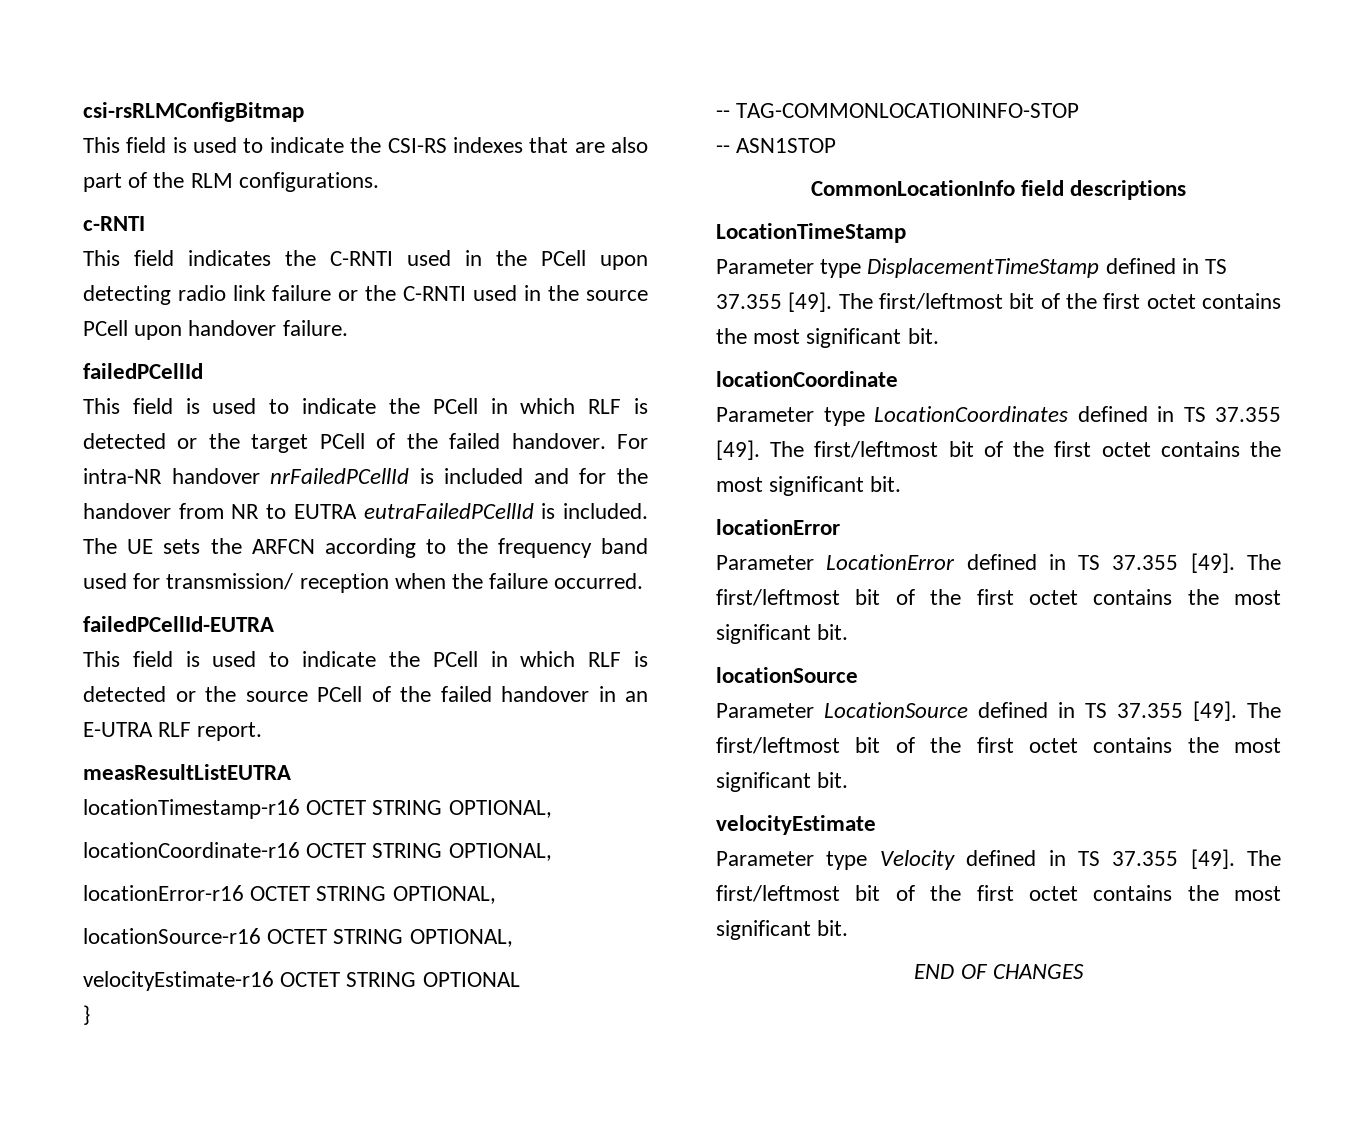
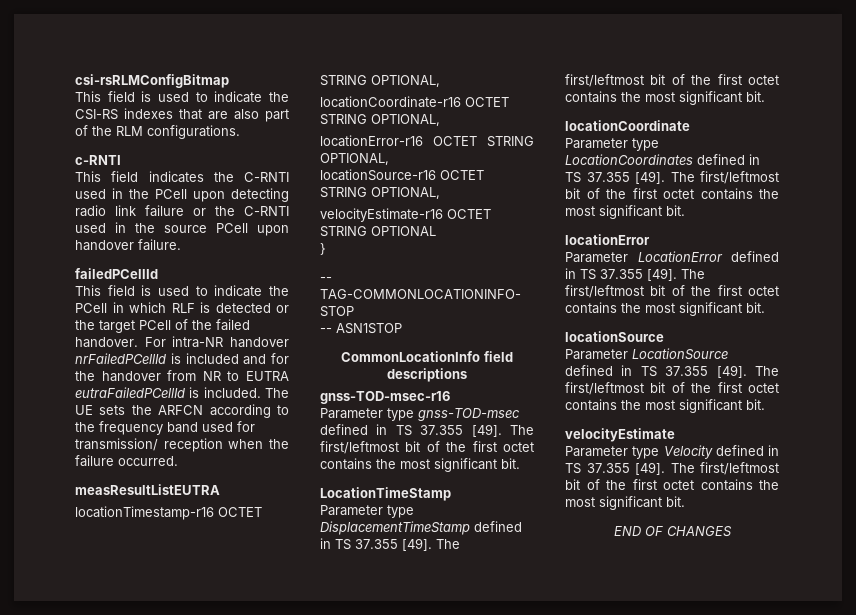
- failedPCellId-EUTRA
- This field is used to indicate the PCell in which RLF is detected or the source PCell of the failed handover in an E-UTRA RLF report.
+ gnss-TOD-msec-r16
+ Parameter type gnss-TOD-msec defined in TS 37.355 [49]. The first/leftmost bit of the first octet contains the most significant bit.

